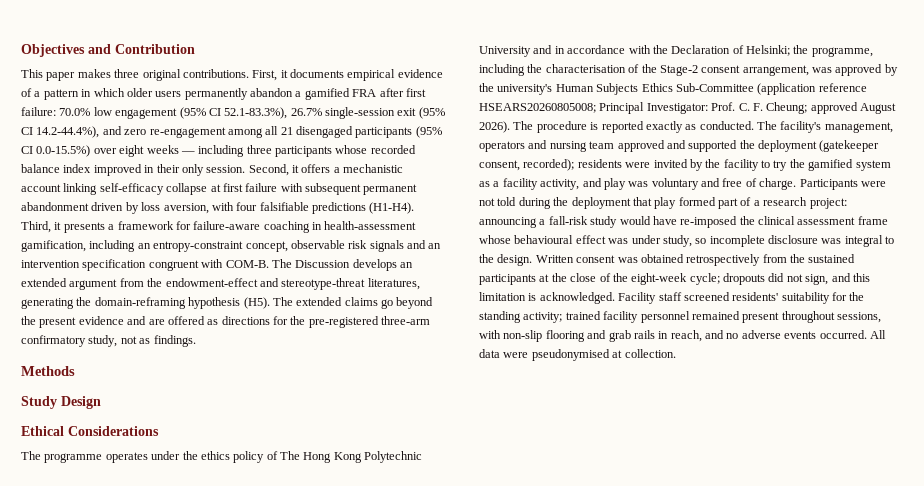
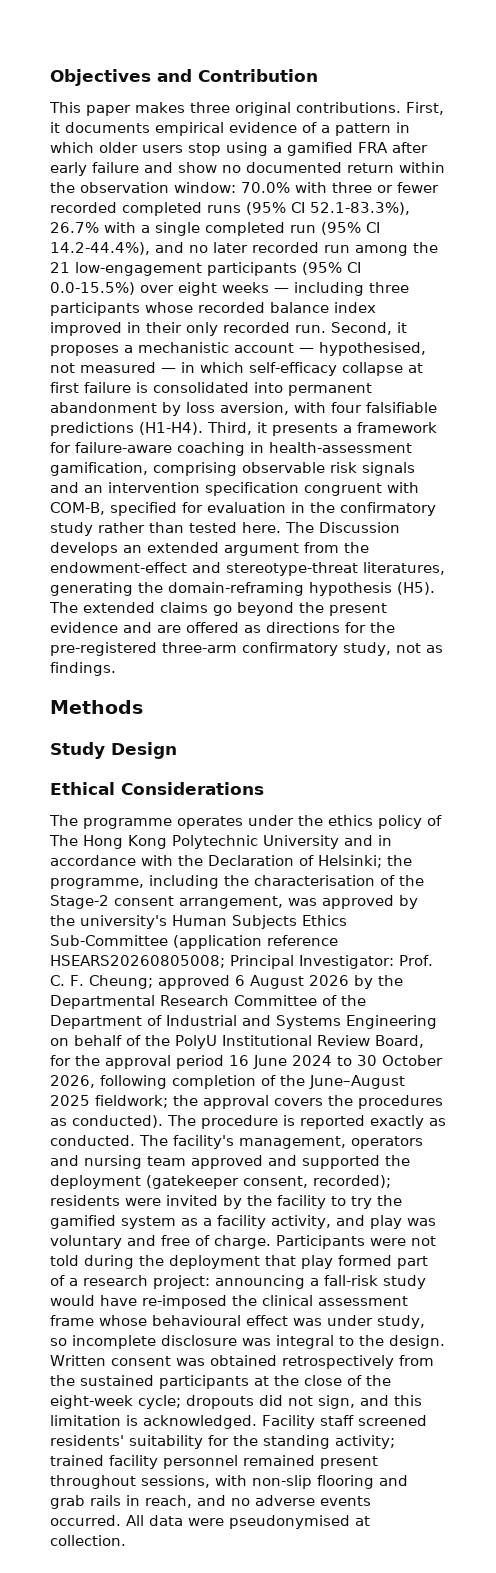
- First, it documents empirical evidence of a pattern in which older users permanently abandon a gamified FRA after first failure: 70.0% low engagement (95% CI 52.1-83.3%), 26.7% single-session exit (95% CI 14.2-44.4%), and zero re-engagement among all 21 disengaged participants (95% CI 0.0-15.5%) over eight weeks — including three participants whose recorded balance index improved in their only session.
+ First, it documents empirical evidence of a pattern in which older users stop using a gamified FRA after early failure and show no documented return within the observation window: 70.0% with three or fewer recorded completed runs (95% CI 52.1-83.3%), 26.7% with a single completed run (95% CI 14.2-44.4%), and no later recorded run among the 21 low-engagement participants (95% CI 0.0-15.5%) over eight weeks — including three participants whose recorded balance index improved in their only recorded run.
- Second, it offers a mechanistic account linking self-efficacy collapse at first failure with subsequent permanent abandonment driven by loss aversion, with four falsifiable predictions (H1-H4).
+ Second, it proposes a mechanistic account — hypothesised, not measured — in which self-efficacy collapse at first failure is consolidated into permanent abandonment by loss aversion, with four falsifiable predictions (H1-H4).
- Third, it presents a framework for failure-aware coaching in health-assessment gamification, including an entropy-constraint concept, observable risk signals and an intervention specification congruent with COM-B.
+ Third, it presents a framework for failure-aware coaching in health-assessment gamification, comprising observable risk signals and an intervention specification congruent with COM-B, specified for evaluation in the confirmatory study rather than tested here.
- The programme operates under the ethics policy of The Hong Kong Polytechnic University and in accordance with the Declaration of Helsinki; the programme, including the characterisation of the Stage-2 consent arrangement, was approved by the university's Human Subjects Ethics Sub-Committee (application reference HSEARS20260805008; Principal Investigator: Prof. C. F. Cheung; approved August 2026).
+ The programme operates under the ethics policy of The Hong Kong Polytechnic University and in accordance with the Declaration of Helsinki; the programme, including the characterisation of the Stage-2 consent arrangement, was approved by the university's Human Subjects Ethics Sub-Committee (application reference HSEARS20260805008; Principal Investigator: Prof. C. F. Cheung; approved 6 August 2026 by the Departmental Research Committee of the Department of Industrial and Systems Engineering on behalf of the PolyU Institutional Review Board, for the approval period 16 June 2024 to 30 October 2026, following completion of the June–August 2025 fieldwork; the approval covers the procedures as conducted).

